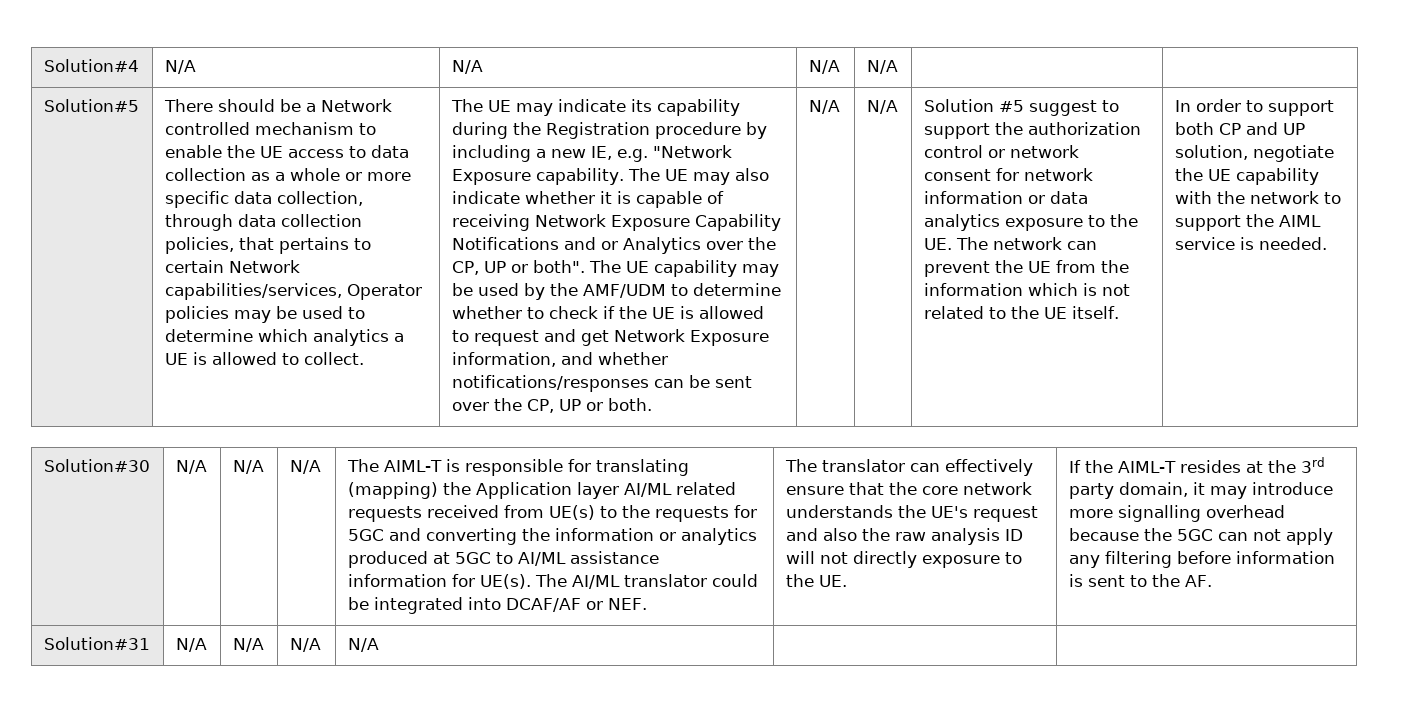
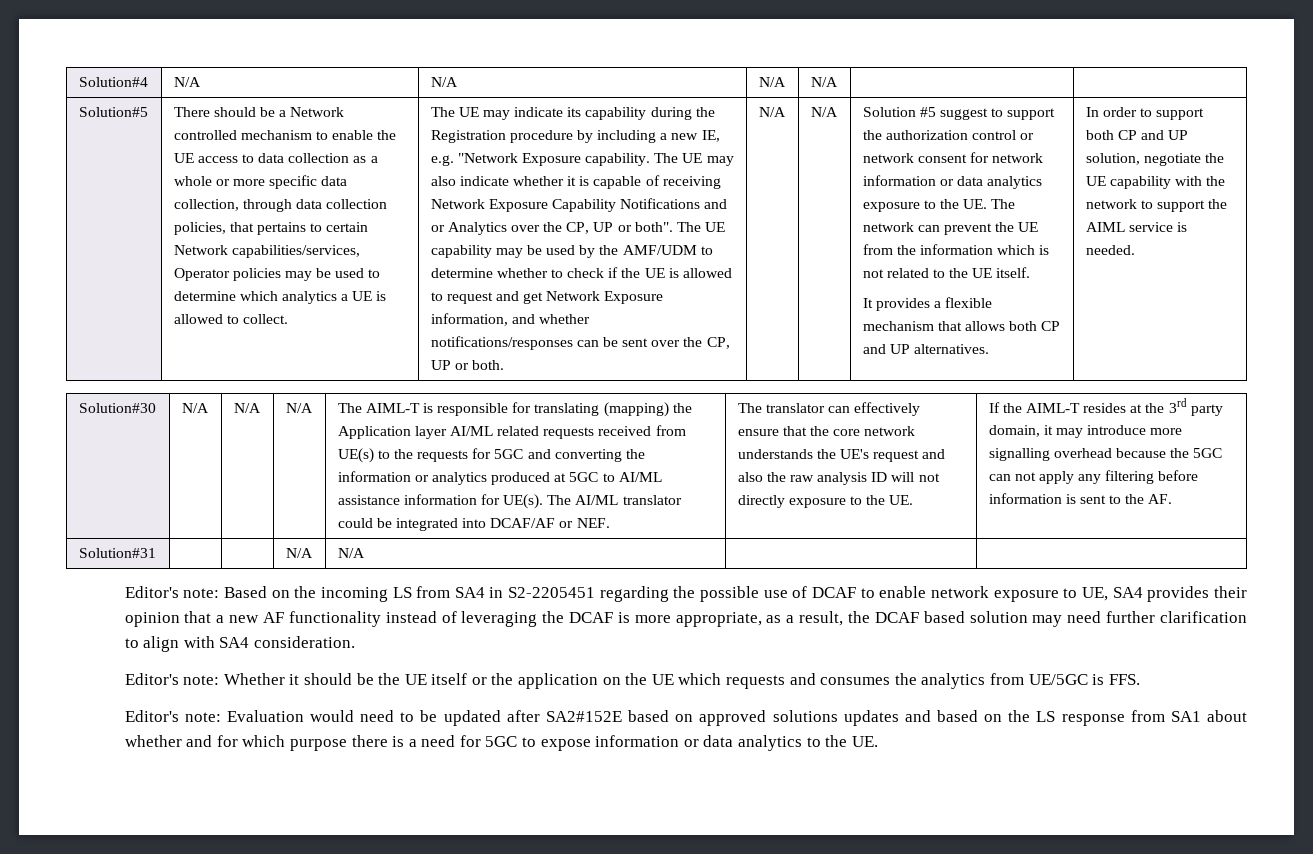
+ It provides a flexible mechanism that allows both CP and UP alternatives.
- Solution#31 | N/A | N/A | N/A | N/A | |
+ Solution#31 | | | N/A | N/A | |
+ Editor's note: Based on the incoming LS from SA4 in S2-2205451 regarding the possible use of DCAF to enable network exposure to UE, SA4 provides their opinion that a new AF functionality instead of leveraging the DCAF is more appropriate, as a result, the DCAF based solution may need further clarification to align with SA4 consideration.
+ Editor's note: Whether it should be the UE itself or the application on the UE which requests and consumes the analytics from UE/5GC is FFS.
+ Editor's note: Evaluation would need to be updated after SA2#152E based on approved solutions updates and based on the LS response from SA1 about whether and for which purpose there is a need for 5GC to expose information or data analytics to the UE.

